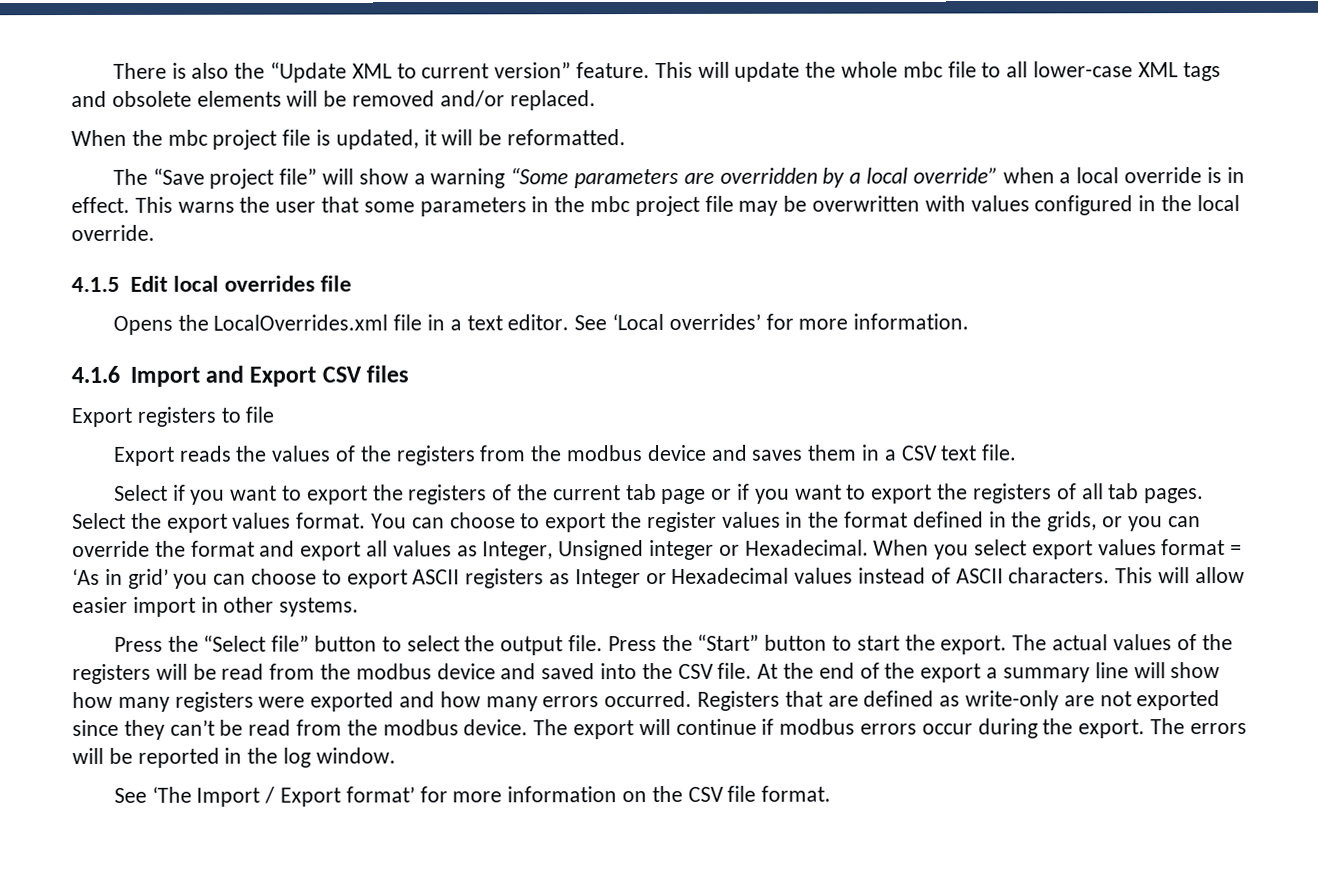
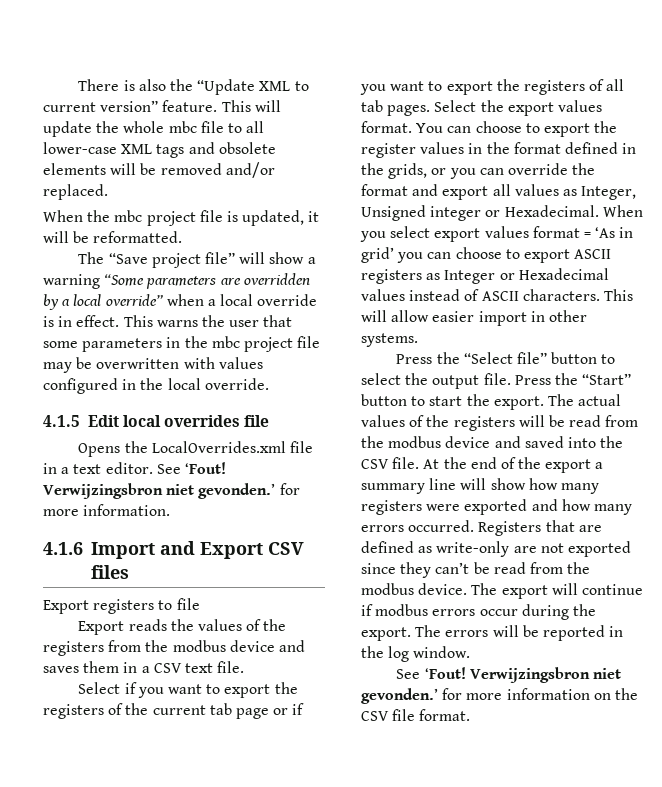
- See ‘Local overrides’ for more information.
+ See ‘Fout! Verwijzingsbron niet gevonden.’ for more information.
- See ‘The Import / Export format’ for more information on the CSV file format.
+ See ‘Fout! Verwijzingsbron niet gevonden.’ for more information on the CSV file format.

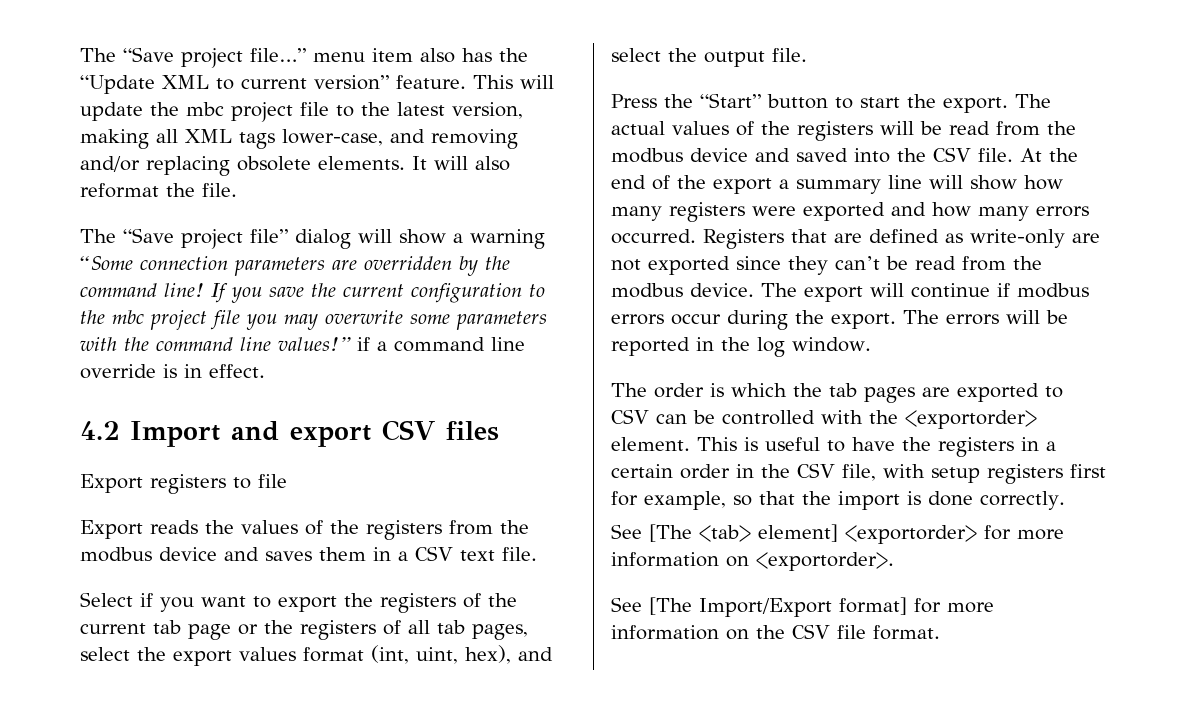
- There is also the “Update XML to current version” feature.
+ The “Save project file…” menu item also has the “Update XML to current version” feature.
- This will update the whole mbc file to all lower-case XML tags and obsolete elements will be removed and/or replaced.
- When the mbc project file is updated, it will be reformatted.
+ This will update the mbc project file to the latest version, making all XML tags lower-case, and removing and/or replacing obsolete elements. It will also reformat the file.
- The “Save project file” will show a warning “Some parameters are overridden by a local override” when a local override is in effect. This warns the user that some parameters in the mbc project file may be overwritten with values configured in the local override.
- 4.1.5 Edit local overrides file
- Opens the LocalOverrides.xml file in a text editor. See ‘Fout! Verwijzingsbron niet gevonden.’ for more information.
- 4.1.6 Import and Export CSV files
+ The “Save project file” dialog will show a warning “Some connection parameters are overridden by the command line! If you save the current configuration to the mbc project file you may overwrite some parameters with the command line values!” if a command line override is in effect.
+ 4.2 Import and export CSV files
- Select if you want to export the registers of the current tab page or if you want to export the registers of all tab pages. Select the export values format. You can choose to export the register values in the format defined in the grids, or you can override the format and export all values as Integer, Unsigned integer or Hexadecimal. When you select export values format = ‘As in grid’ you can choose to export ASCII registers as Integer or Hexadecimal values instead of ASCII characters. This will allow easier import in other systems.
- Press the “Select file” button to select the output file. Press the “Start” button to start the export.
+ Select if you want to export the registers of the current tab page or the registers of all tab pages, select the export values format (int, uint, hex), and select the output file.
+ Press the “Start” button to start the export.
- See ‘Fout! Verwijzingsbron niet gevonden.’ for more information on the CSV file format.
+ The order is which the tab pages are exported to CSV can be controlled with the <exportorder> element. This is useful to have the registers in a certain order in the CSV file, with setup registers first for example, so that the import is done correctly.
+ See [The <tab> element] <exportorder> for more information on <exportorder>.
+ See [The Import/Export format] for more information on the CSV file format.

